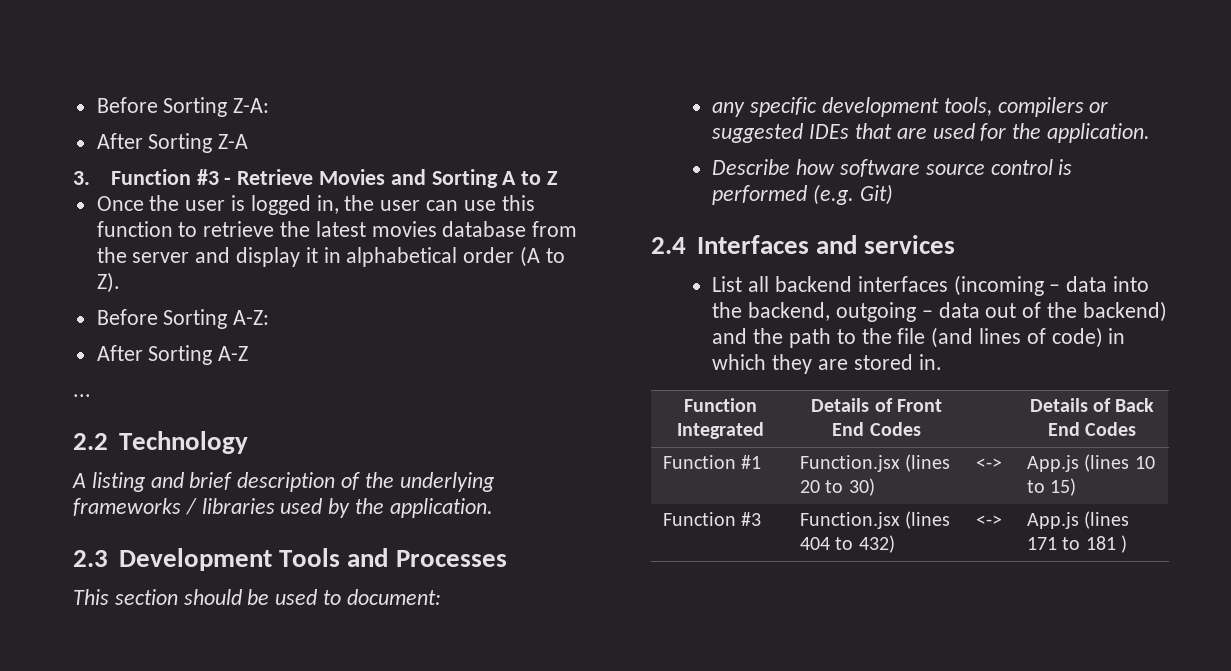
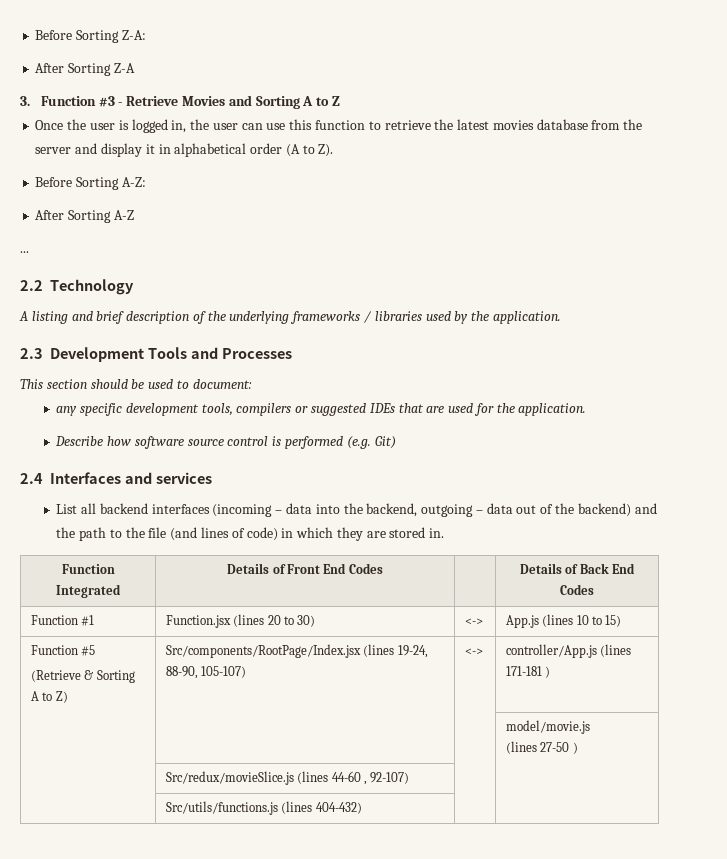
- Function #3 | Function.jsx (lines 404 to 432) | <-> | App.js (lines 171 to 181 )
+ Function #5
+ (Retrieve & Sorting A to Z) | Src/components/RootPage/Index.jsx (lines 19-24, 88-90, 105-107) | <-> | controller/App.js (lines 171-181 )
+ | | | model/movie.js
+ (lines 27-50 )
+ | Src/redux/movieSlice.js (lines 44-60 , 92-107) | |
+ | Src/utils/functions.js (lines 404-432) | |

